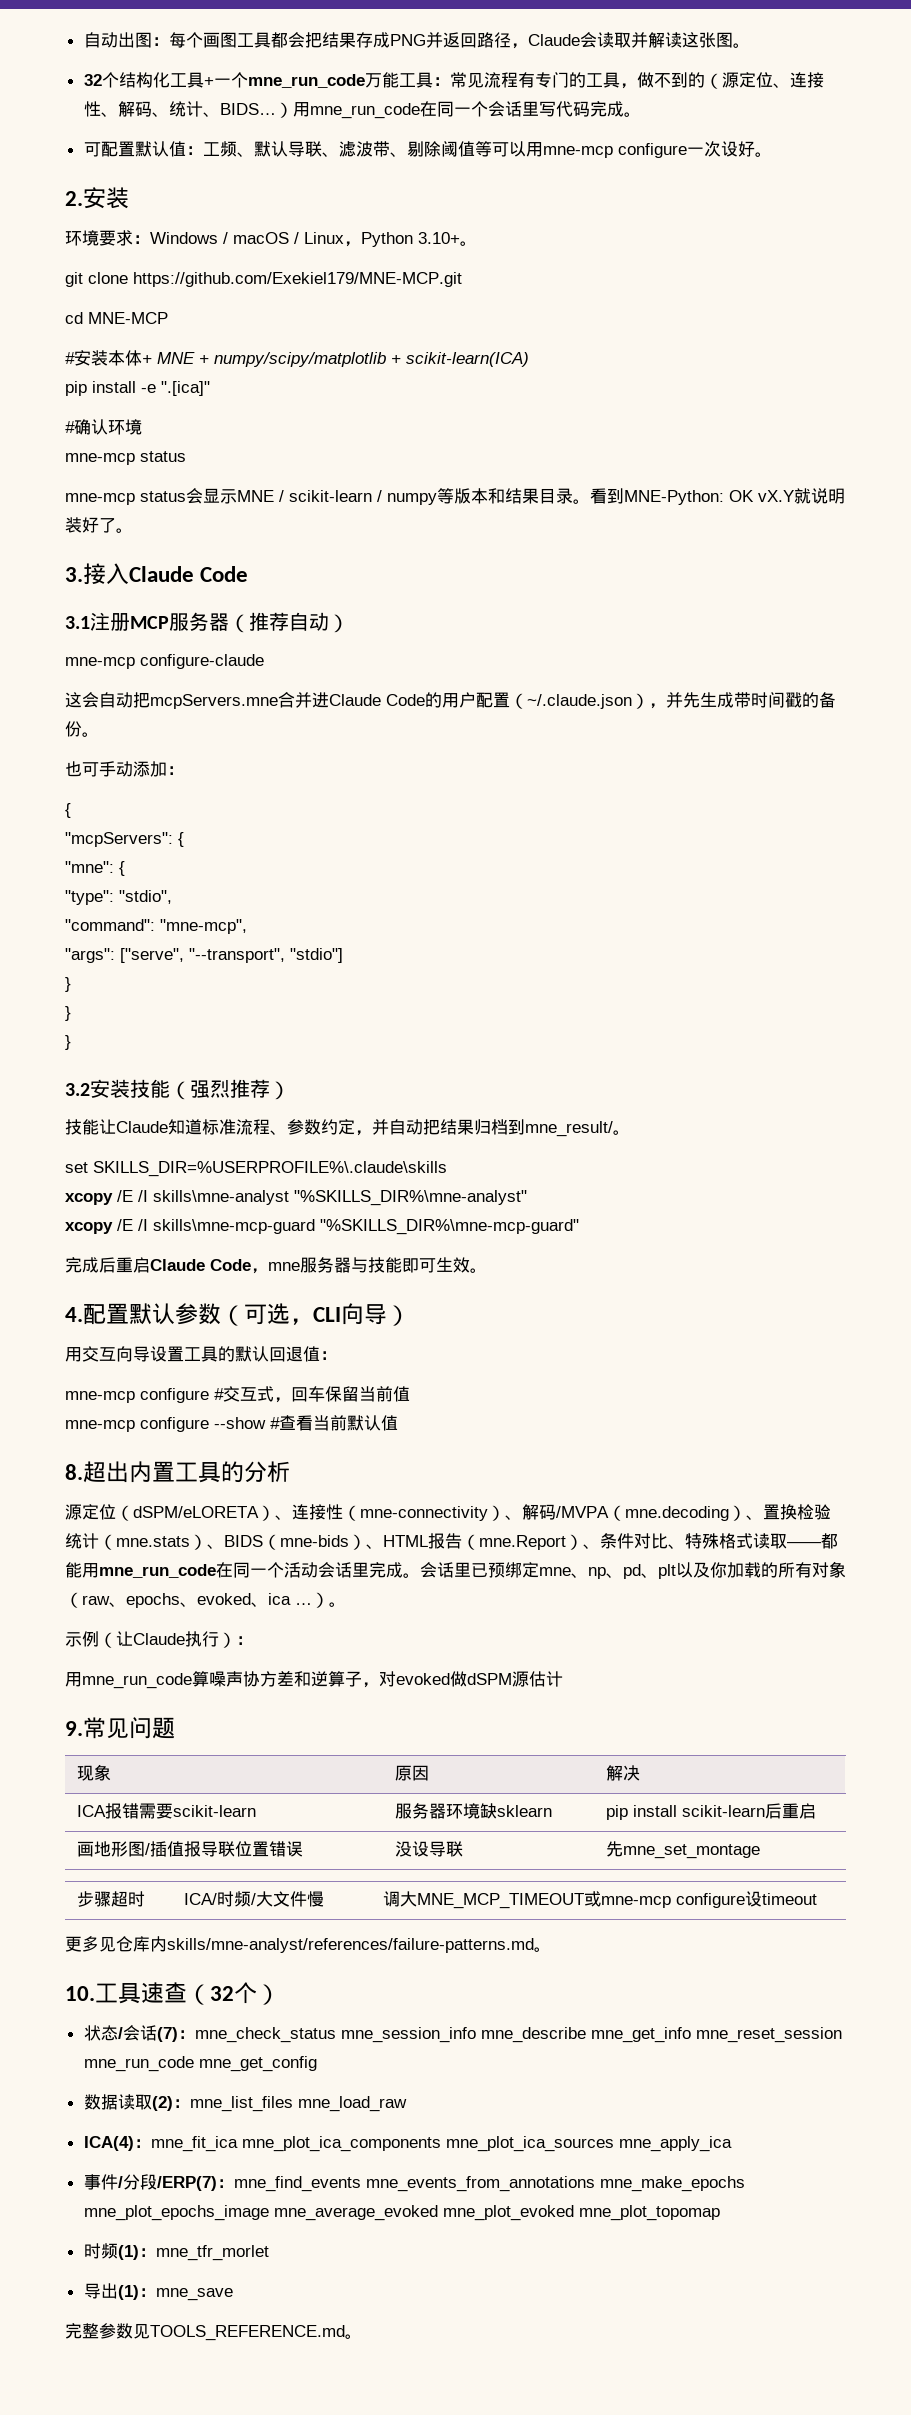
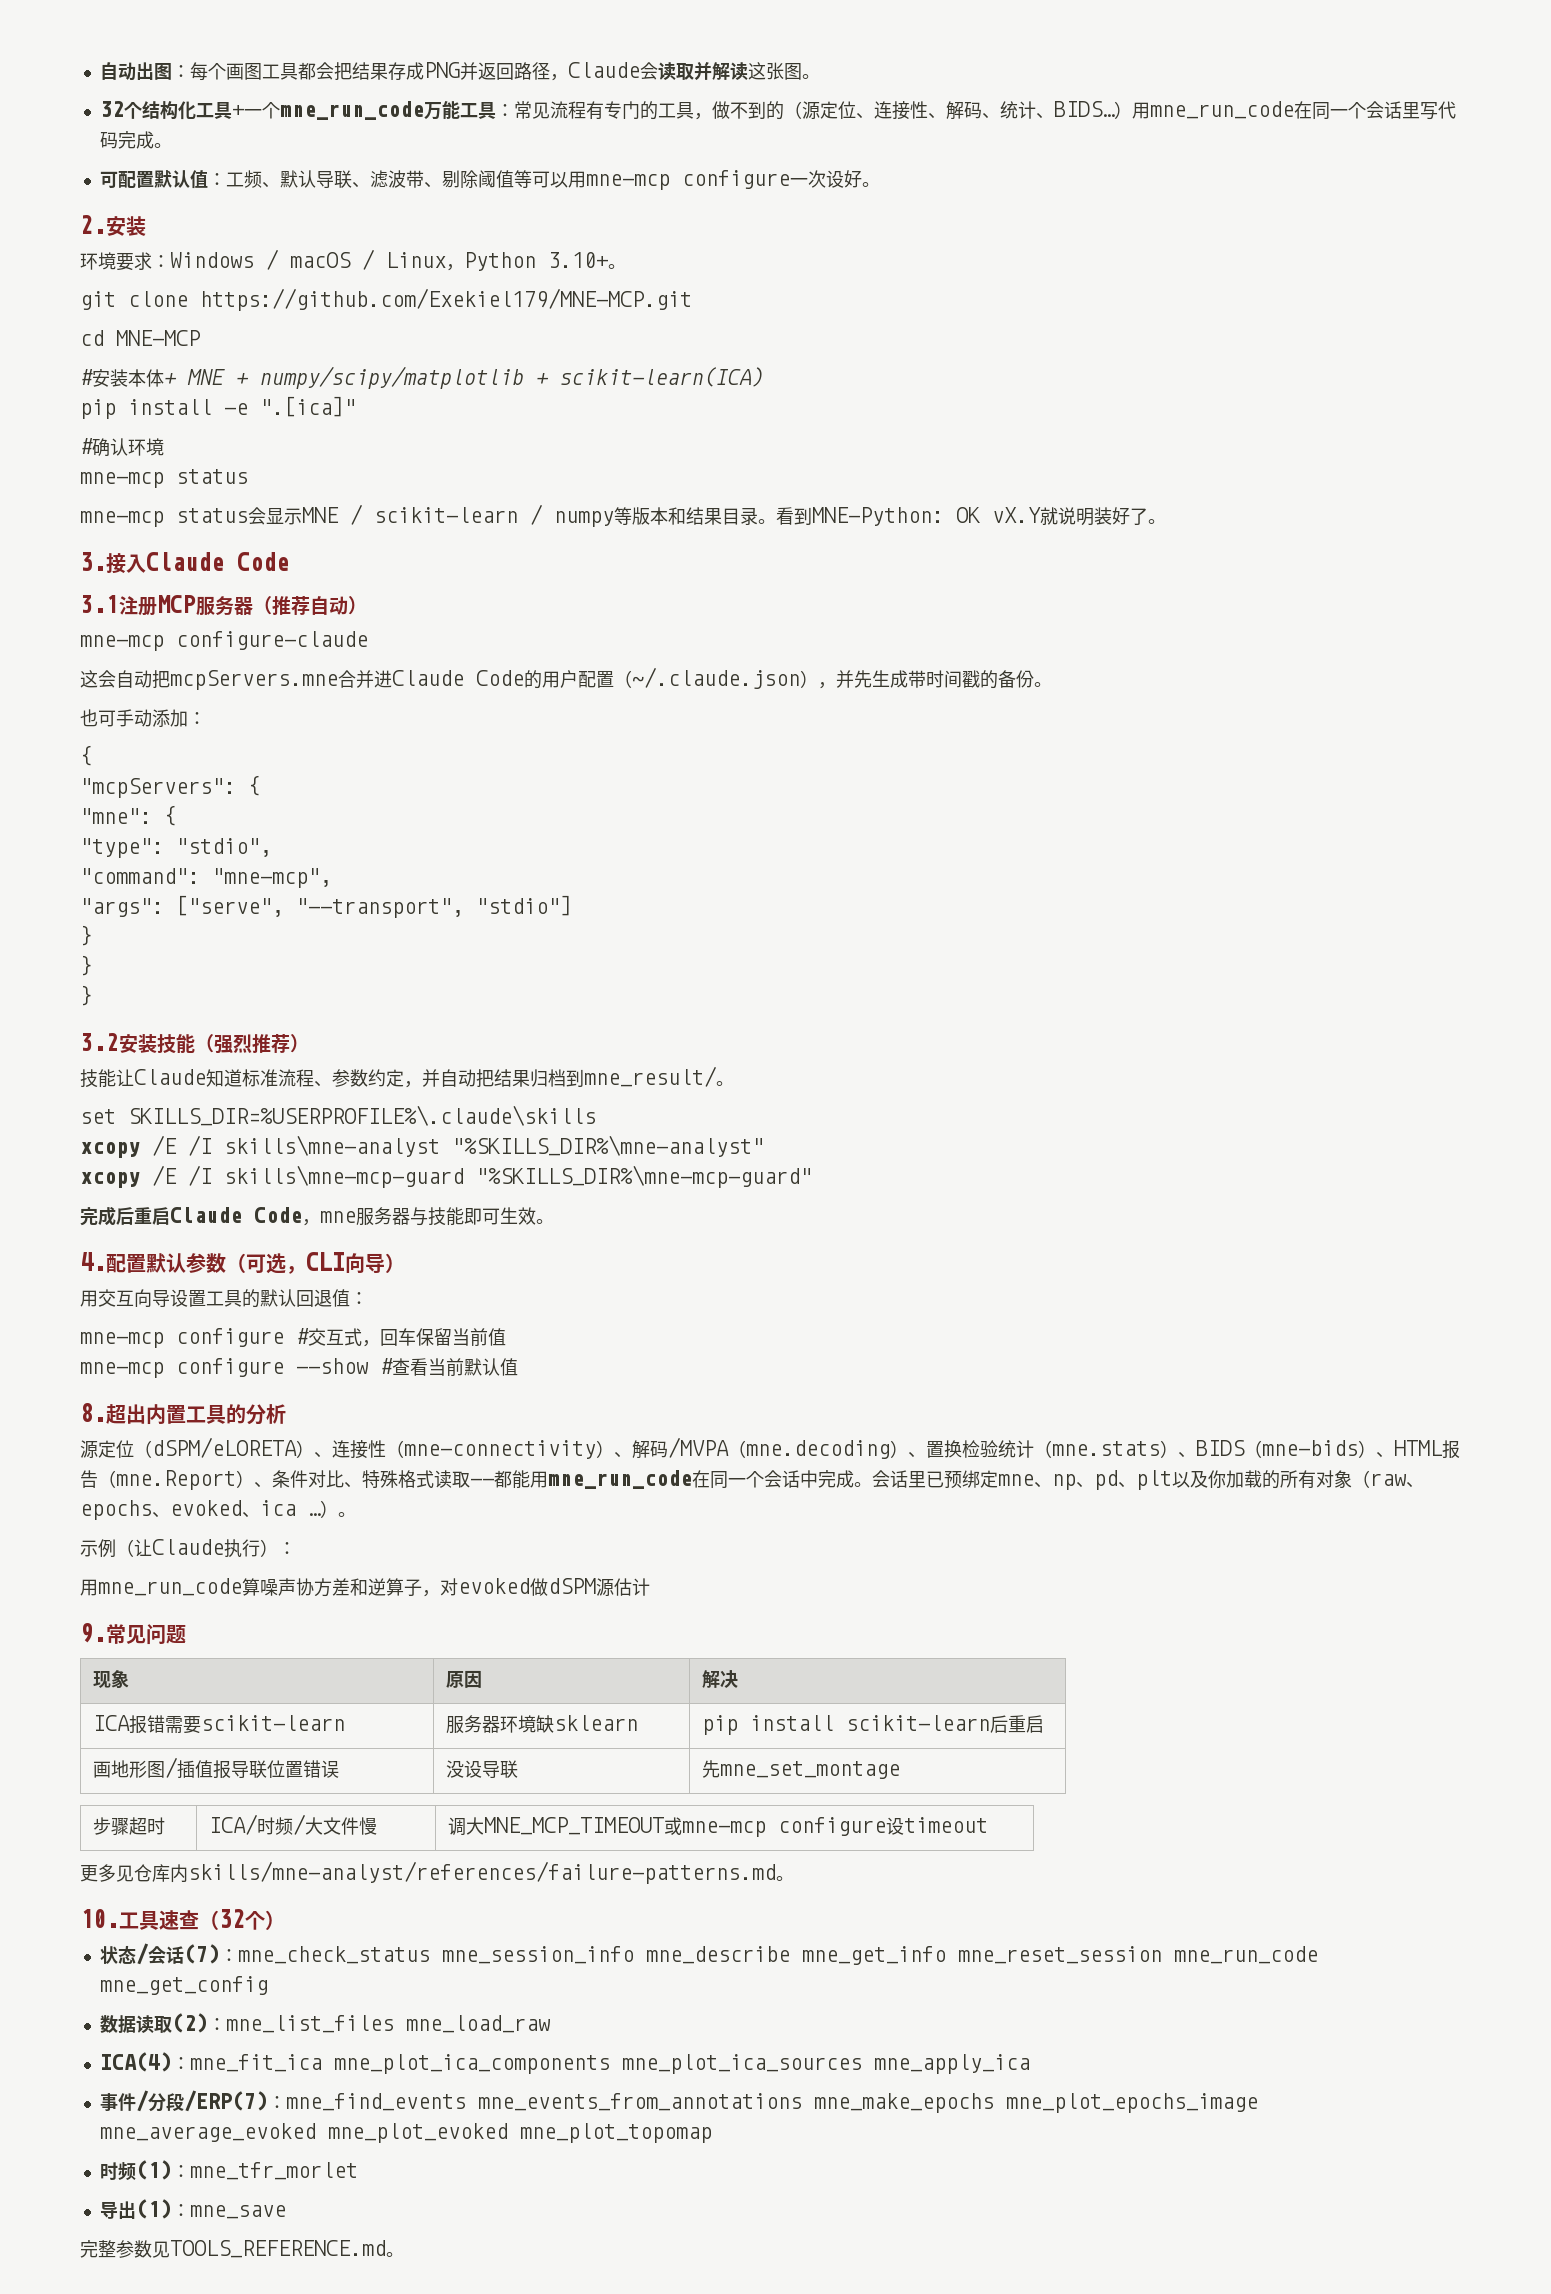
- 源定位（dSPM/eLORETA）、连接性（mne-connectivity）、解码/MVPA（mne.decoding）、置换检验统计（mne.stats）、BIDS（mne-bids）、HTML报告（mne.Report）、条件对比、特殊格式读取——都能用mne_run_code在同一个活动会话里完成。
+ 源定位（dSPM/eLORETA）、连接性（mne-connectivity）、解码/MVPA（mne.decoding）、置换检验统计（mne.stats）、BIDS（mne-bids）、HTML报告（mne.Report）、条件对比、特殊格式读取——都能用mne_run_code在同一个会话中完成。

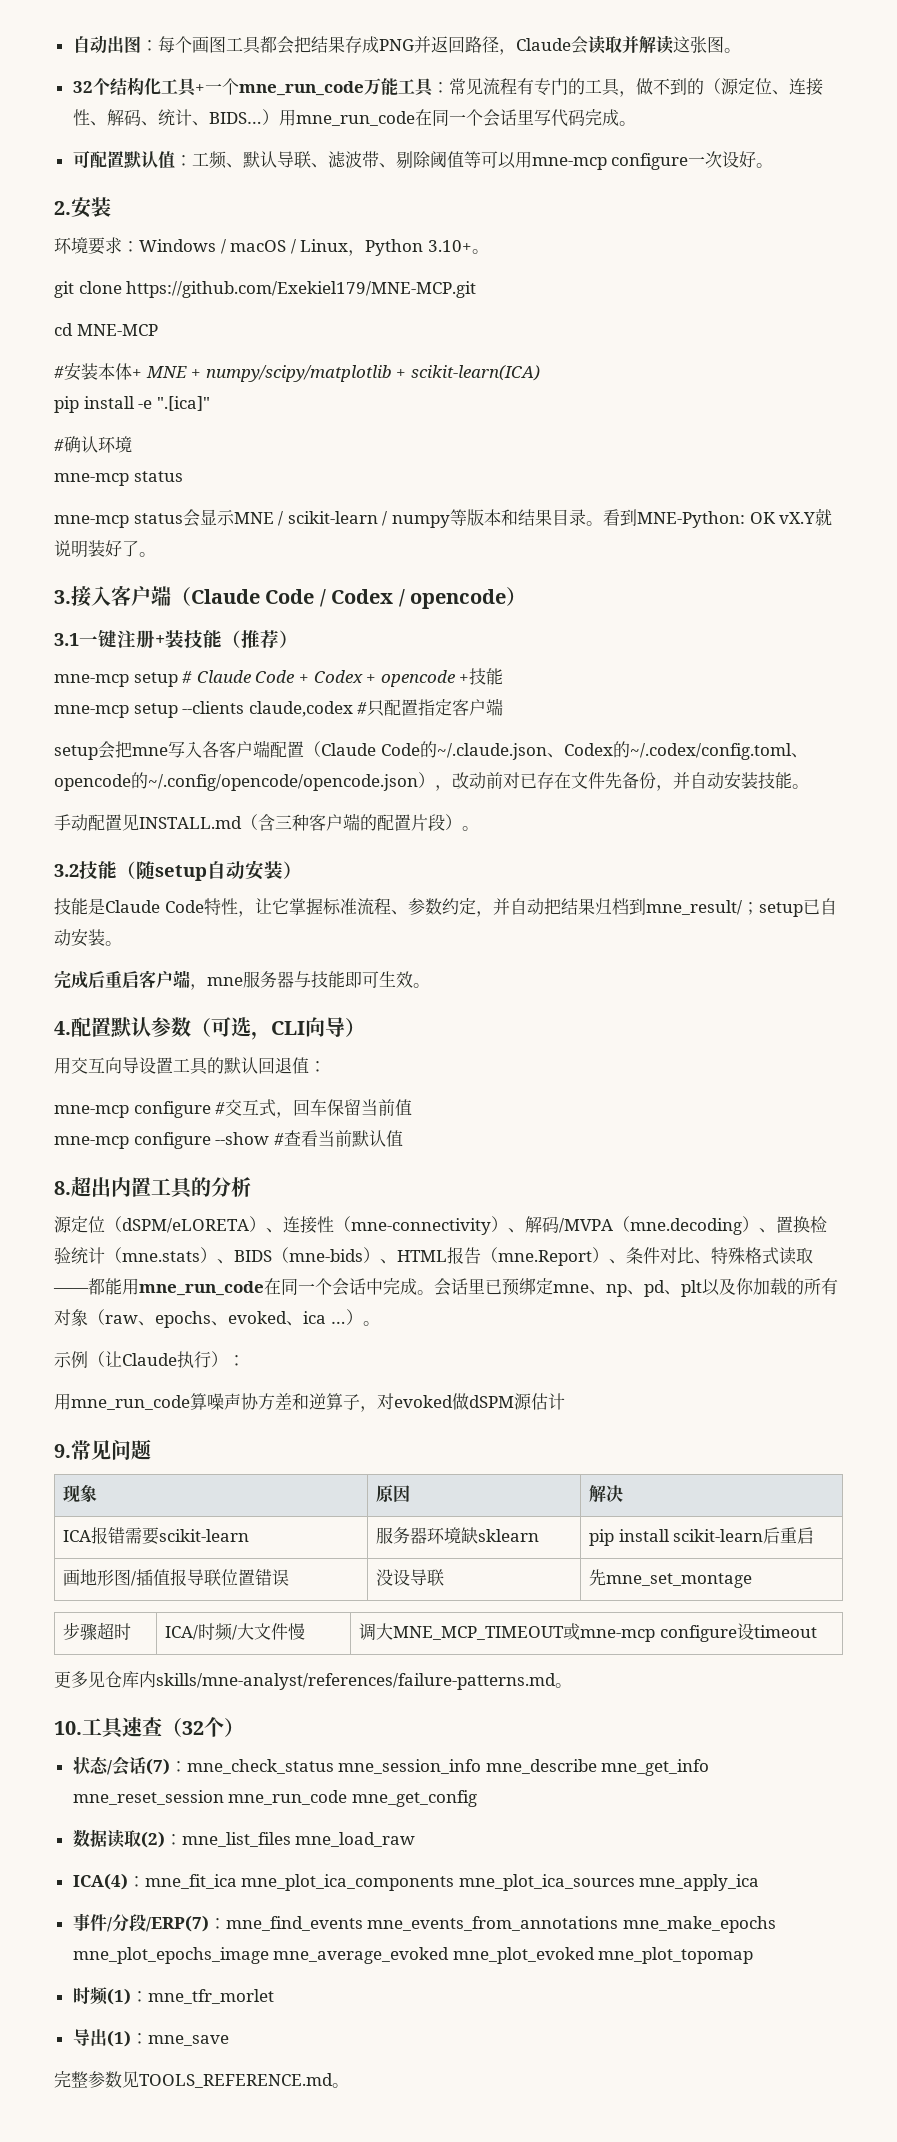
- 3.接入Claude Code
- 3.1注册MCP服务器（推荐自动）
- mne-mcp configure-claude
- 这会自动把mcpServers.mne合并进Claude Code的用户配置（~/.claude.json），并先生成带时间戳的备份。
- 也可手动添加：
- {
- "mcpServers": {
- "mne": {
- "type": "stdio",
- "command": "mne-mcp",
- "args": ["serve", "--transport", "stdio"]
- }
- }
- }
- 3.2安装技能（强烈推荐）
- 技能让Claude知道标准流程、参数约定，并自动把结果归档到mne_result/。
- set SKILLS_DIR=%USERPROFILE%\.claude\skills
- xcopy /E /I skills\mne-analyst "%SKILLS_DIR%\mne-analyst"
- xcopy /E /I skills\mne-mcp-guard "%SKILLS_DIR%\mne-mcp-guard"
+ 3.接入客户端（Claude Code / Codex / opencode）
+ 3.1一键注册+装技能（推荐）
+ mne-mcp setup # Claude Code + Codex + opencode +技能
+ mne-mcp setup --clients claude,codex #只配置指定客户端
+ setup会把mne写入各客户端配置（Claude Code的~/.claude.json、Codex的~/.codex/config.toml、opencode的~/.config/opencode/opencode.json），改动前对已存在文件先备份，并自动安装技能。
+ 手动配置见INSTALL.md（含三种客户端的配置片段）。
+ 3.2技能（随setup自动安装）
+ 技能是Claude Code特性，让它掌握标准流程、参数约定，并自动把结果归档到mne_result/；setup已自动安装。
- 完成后重启Claude Code，mne服务器与技能即可生效。
+ 完成后重启客户端，mne服务器与技能即可生效。

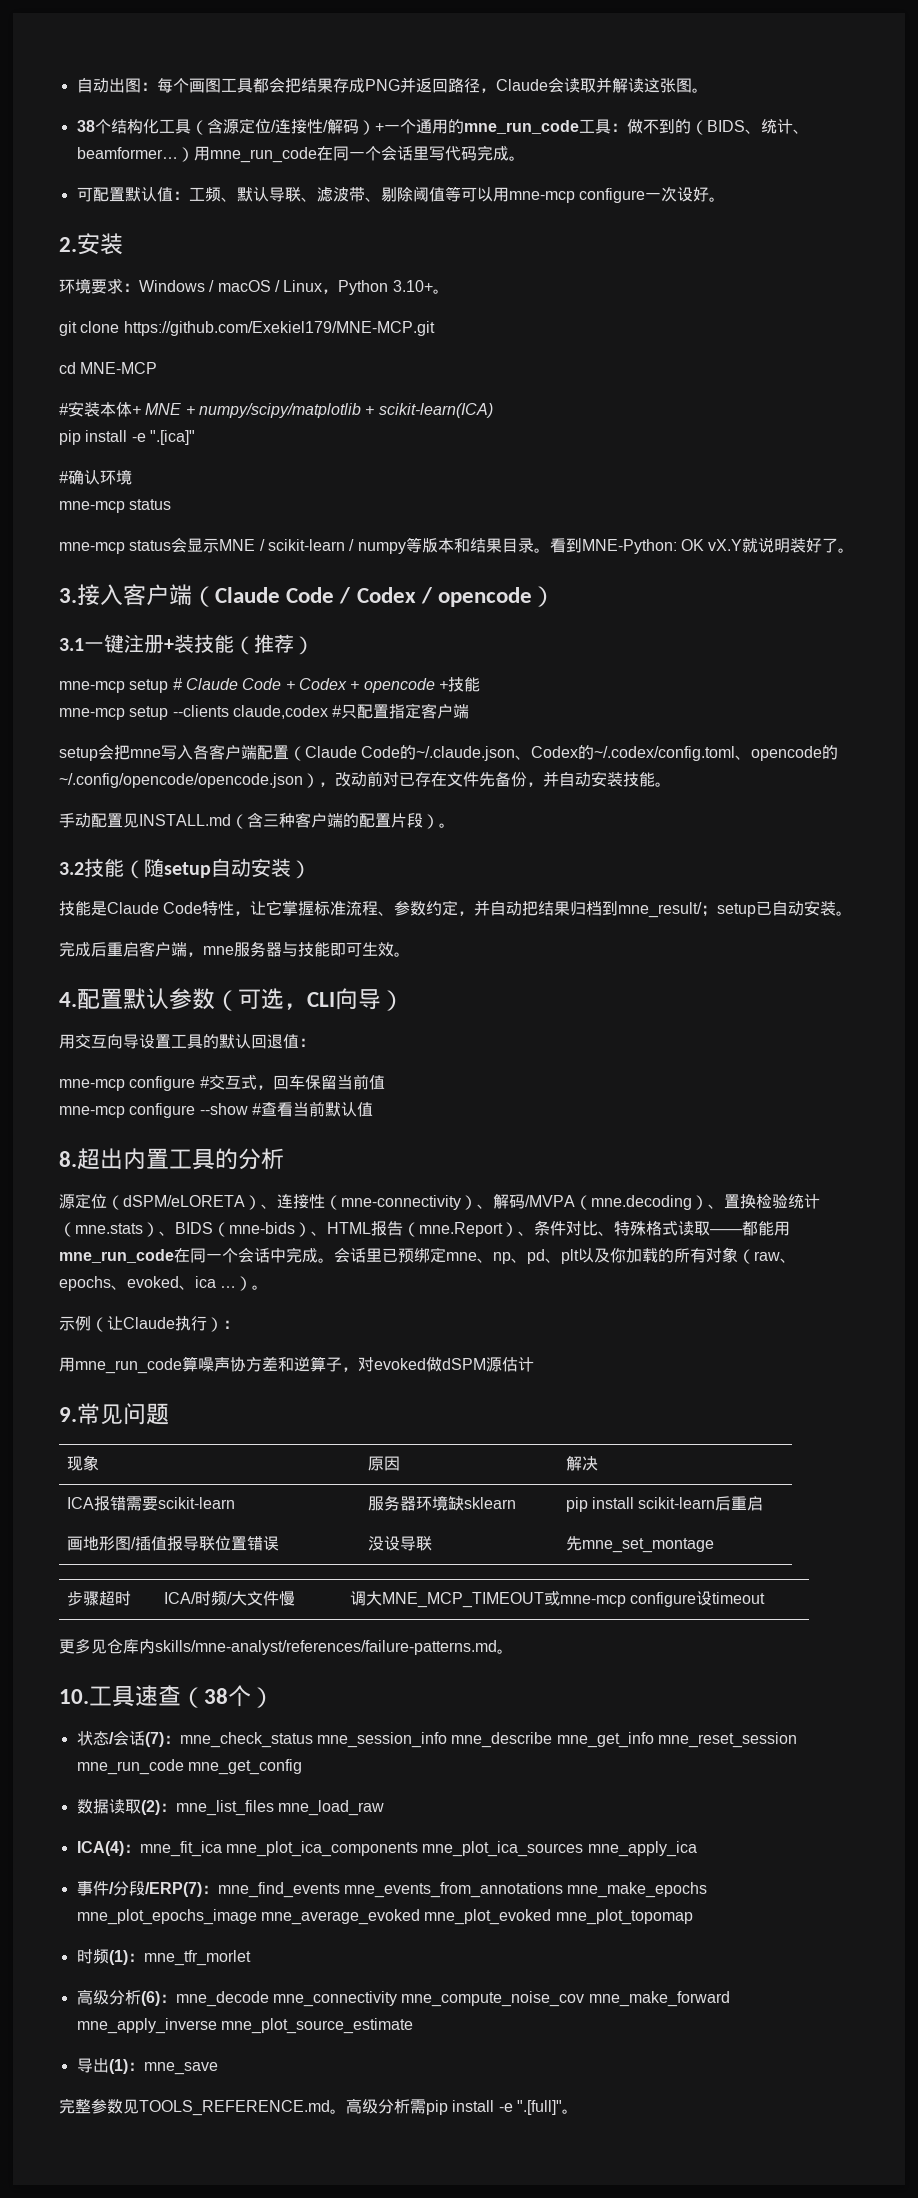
- 32个结构化工具+一个mne_run_code万能工具：常见流程有专门的工具，做不到的（源定位、连接性、解码、统计、BIDS…）用mne_run_code在同一个会话里写代码完成。
+ 38个结构化工具（含源定位/连接性/解码）+一个通用的mne_run_code工具：做不到的（BIDS、统计、beamformer…）用mne_run_code在同一个会话里写代码完成。
- 10.工具速查（32个）
+ 10.工具速查（38个）
+ 高级分析(6)：mne_decode mne_connectivity mne_compute_noise_cov mne_make_forward mne_apply_inverse mne_plot_source_estimate
+ 高级分析需pip install -e ".[full]"。

